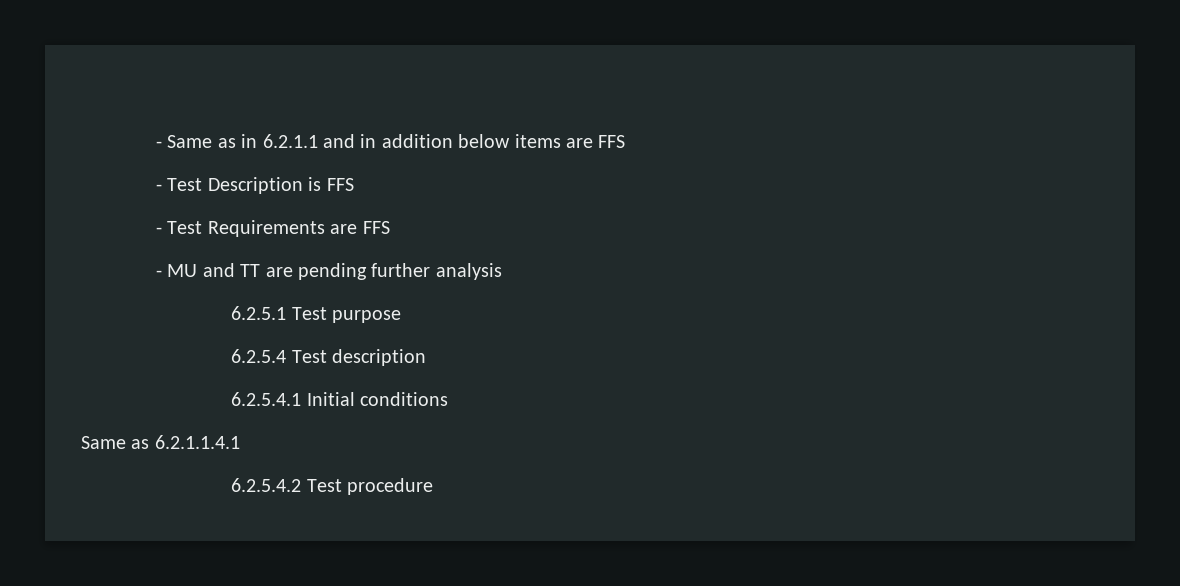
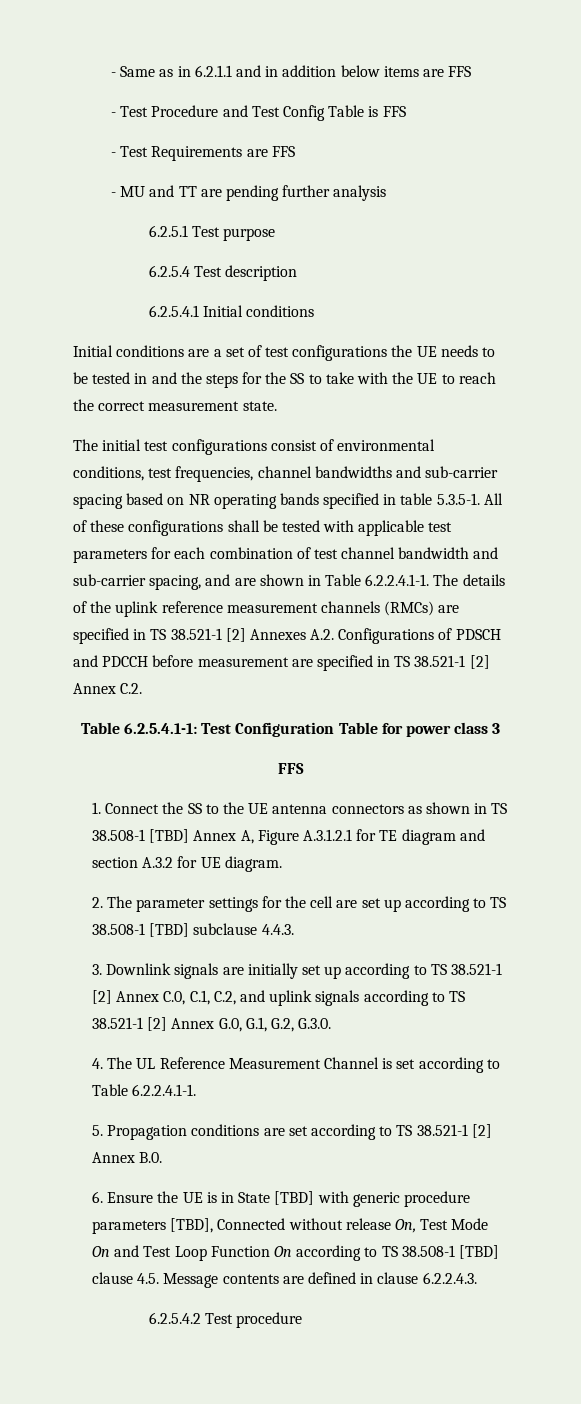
- - Test Description is FFS
+ - Test Procedure and Test Config Table is FFS
- Same as 6.2.1.1.4.1
+ Initial conditions are a set of test configurations the UE needs to be tested in and the steps for the SS to take with the UE to reach the correct measurement state.
+ The initial test configurations consist of environmental conditions, test frequencies, channel bandwidths and sub-carrier spacing based on NR operating bands specified in table 5.3.5-1. All of these configurations shall be tested with applicable test parameters for each combination of test channel bandwidth and sub-carrier spacing, and are shown in Table 6.2.2.4.1-1. The details of the uplink reference measurement channels (RMCs) are specified in TS 38.521-1 [2] Annexes A.2. Configurations of PDSCH and PDCCH before measurement are specified in TS 38.521-1 [2] Annex C.2.
+ Table 6.2.5.4.1-1: Test Configuration Table for power class 3
+ FFS
+ 1. Connect the SS to the UE antenna connectors as shown in TS 38.508-1 [TBD] Annex A, Figure A.3.1.2.1 for TE diagram and section A.3.2 for UE diagram.
+ 2. The parameter settings for the cell are set up according to TS 38.508-1 [TBD] subclause 4.4.3.
+ 3. Downlink signals are initially set up according to TS 38.521-1 [2] Annex C.0, C.1, C.2, and uplink signals according to TS 38.521-1 [2] Annex G.0, G.1, G.2, G.3.0.
+ 4. The UL Reference Measurement Channel is set according to Table 6.2.2.4.1-1.
+ 5. Propagation conditions are set according to TS 38.521-1 [2] Annex B.0.
+ 6. Ensure the UE is in State [TBD] with generic procedure parameters [TBD], Connected without release On, Test Mode On and Test Loop Function On according to TS 38.508-1 [TBD] clause 4.5. Message contents are defined in clause 6.2.2.4.3.

